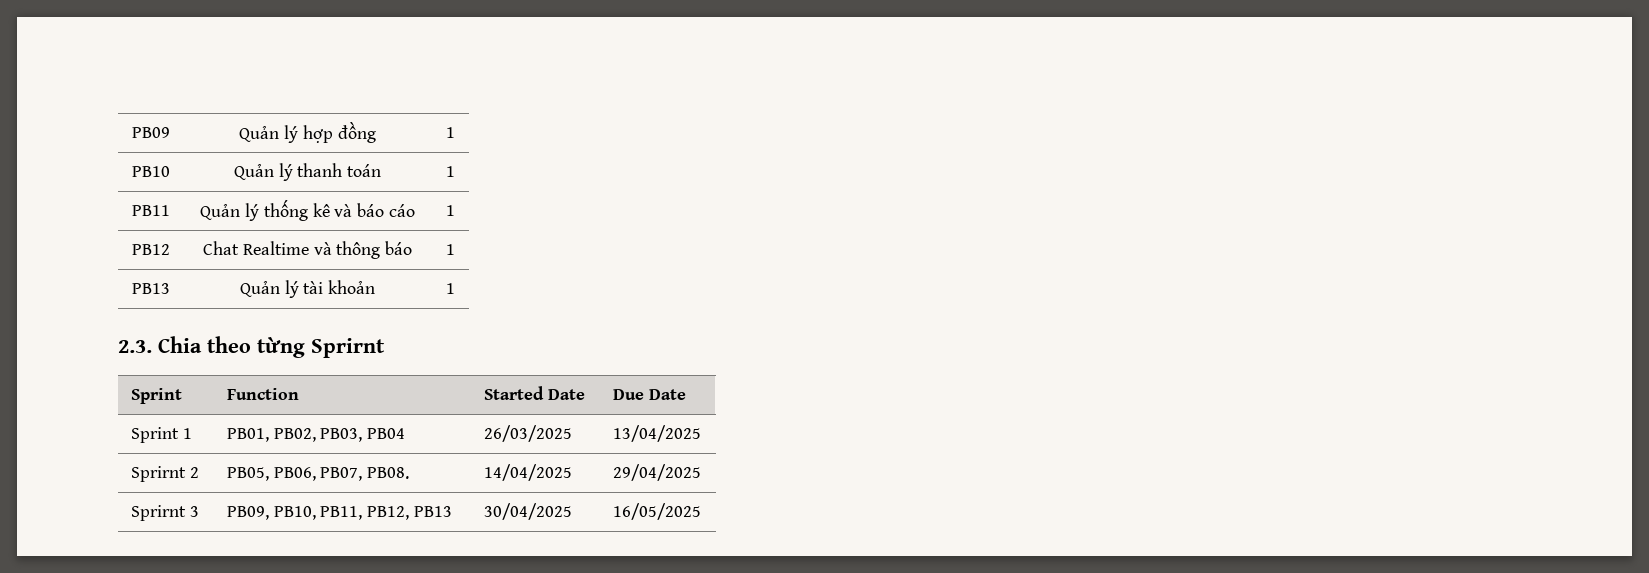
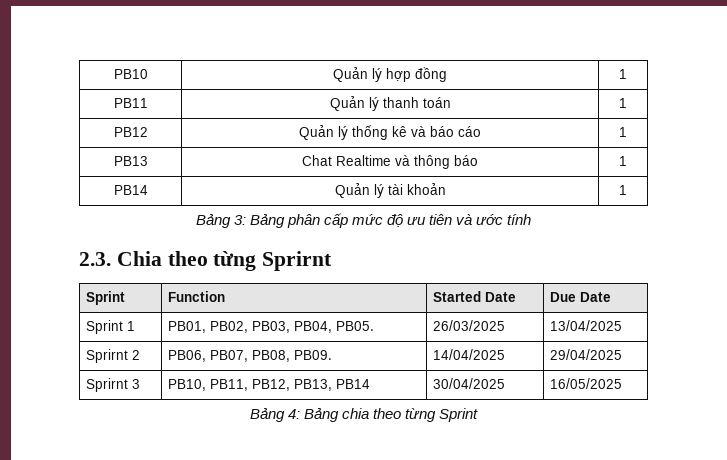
- PB09 | Quản lý hợp đồng | 1
+ PB10 | Quản lý hợp đồng | 1
- PB10 | Quản lý thanh toán | 1
+ PB11 | Quản lý thanh toán | 1
- PB11 | Quản lý thống kê và báo cáo | 1
+ PB12 | Quản lý thống kê và báo cáo | 1
- PB12 | Chat Realtime và thông báo | 1
+ PB13 | Chat Realtime và thông báo | 1
- PB13 | Quản lý tài khoản | 1
+ PB14 | Quản lý tài khoản | 1
+ Bảng 3: Bảng phân cấp mức độ ưu tiên và ước tính
- Sprint 1 | PB01, PB02, PB03, PB04 | 26/03/2025 | 13/04/2025
+ Sprint 1 | PB01, PB02, PB03, PB04, PB05. | 26/03/2025 | 13/04/2025
- Sprirnt 2 | PB05, PB06, PB07, PB08. | 14/04/2025 | 29/04/2025
+ Sprirnt 2 | PB06, PB07, PB08, PB09. | 14/04/2025 | 29/04/2025
- Sprirnt 3 | PB09, PB10, PB11, PB12, PB13 | 30/04/2025 | 16/05/2025
+ Sprirnt 3 | PB10, PB11, PB12, PB13, PB14 | 30/04/2025 | 16/05/2025
+ Bảng 4: Bảng chia theo từng Sprint

